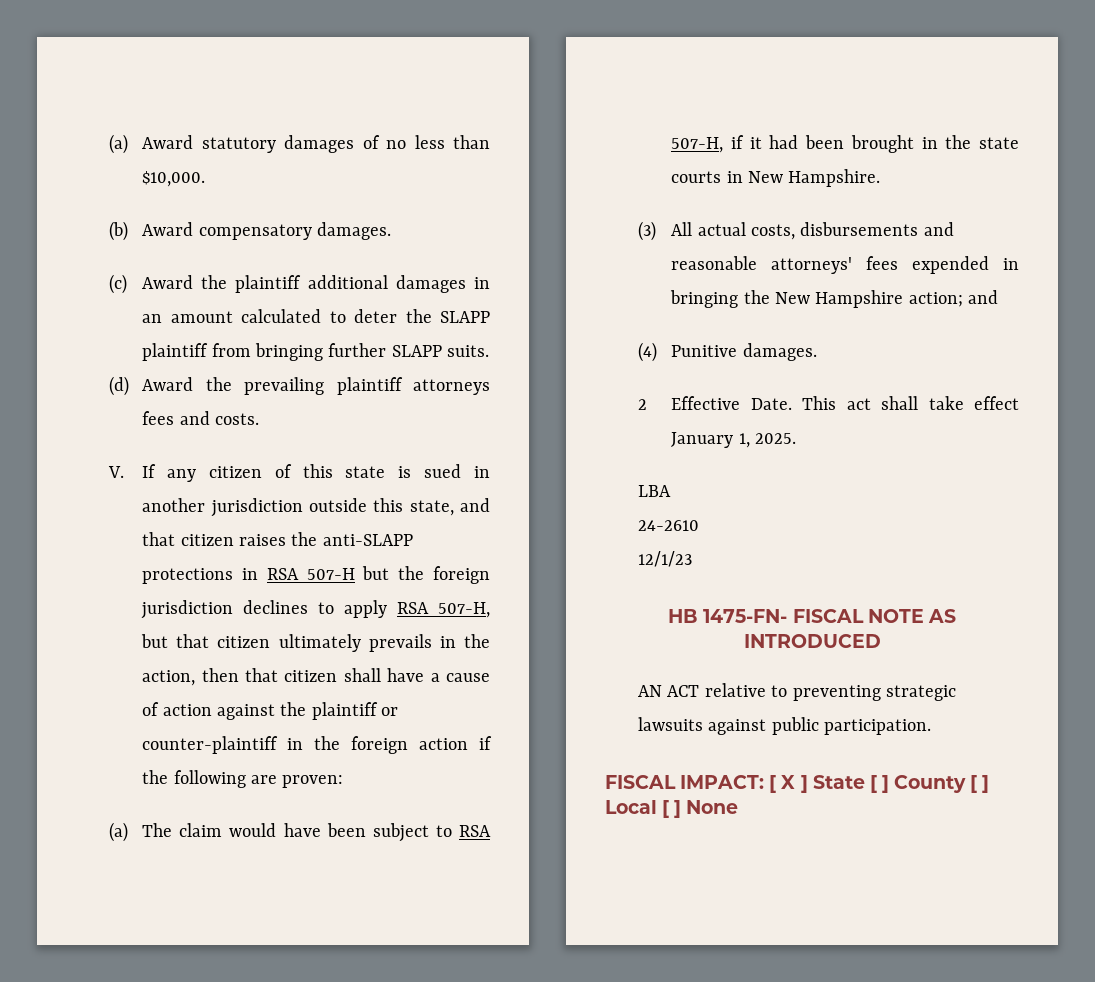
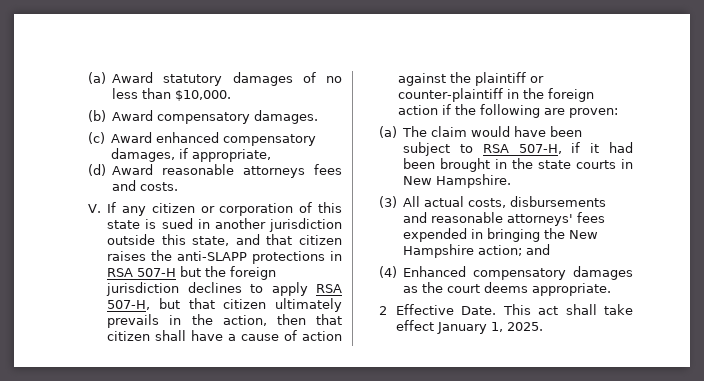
- (c) Award the plaintiff additional damages in an amount calculated to deter the SLAPP plaintiff from bringing further SLAPP suits.
+ (c) Award enhanced compensatory damages, if appropriate,
- (d) Award the prevailing plaintiff attorneys fees and costs.
+ (d) Award reasonable attorneys fees and costs.
- V. If any citizen of this state is sued in another jurisdiction outside this state, and that citizen raises the anti-SLAPP protections in RSA 507-H but the foreign jurisdiction declines to apply RSA 507-H, but that citizen ultimately prevails in the action, then that citizen shall have a cause of action against the plaintiff or counter-plaintiff in the foreign action if the following are proven:
+ V. If any citizen or corporation of this state is sued in another jurisdiction outside this state, and that citizen raises the anti-SLAPP protections in RSA 507-H but the foreign jurisdiction declines to apply RSA 507-H, but that citizen ultimately prevails in the action, then that citizen shall have a cause of action against the plaintiff or counter-plaintiff in the foreign action if the following are proven:
- (4) Punitive damages.
+ (4) Enhanced compensatory damages as the court deems appropriate.
- LBA
- 24-2610
- 12/1/23
- HB 1475-FN- FISCAL NOTE AS INTRODUCED
- AN ACT relative to preventing strategic lawsuits against public participation.
- FISCAL IMPACT: [ X ] State [ ] County [ ] Local [ ] None

